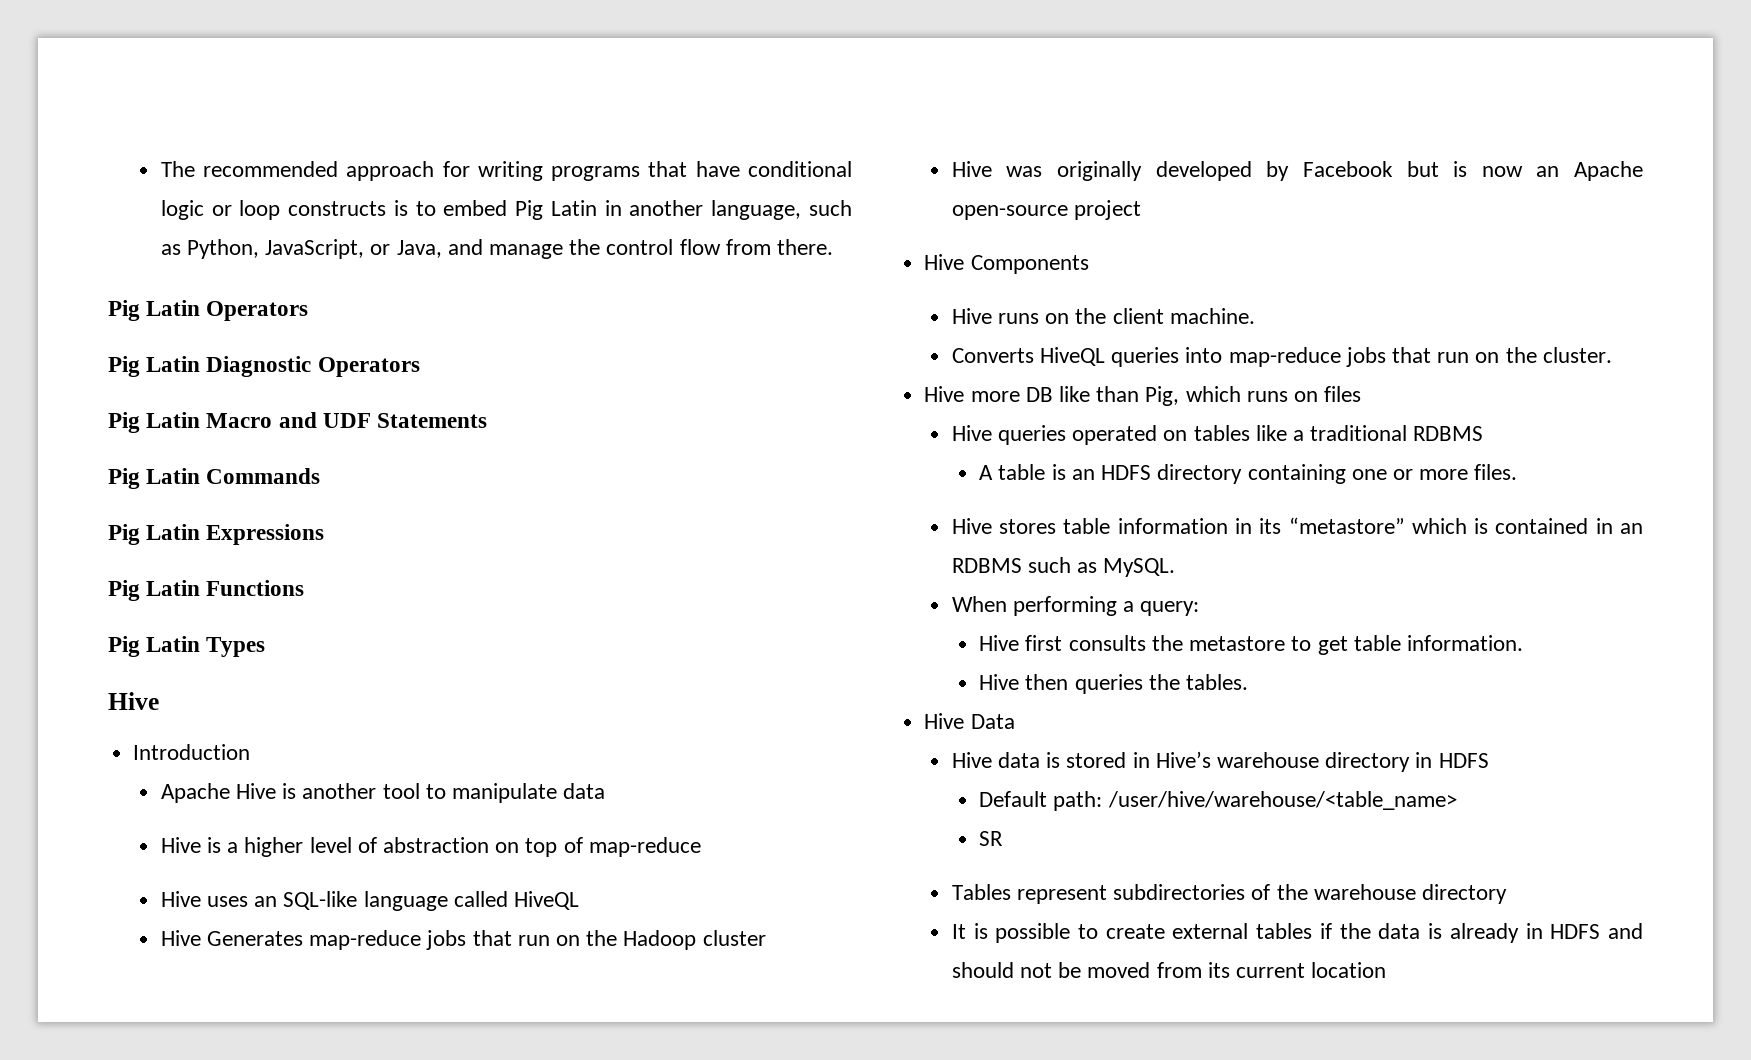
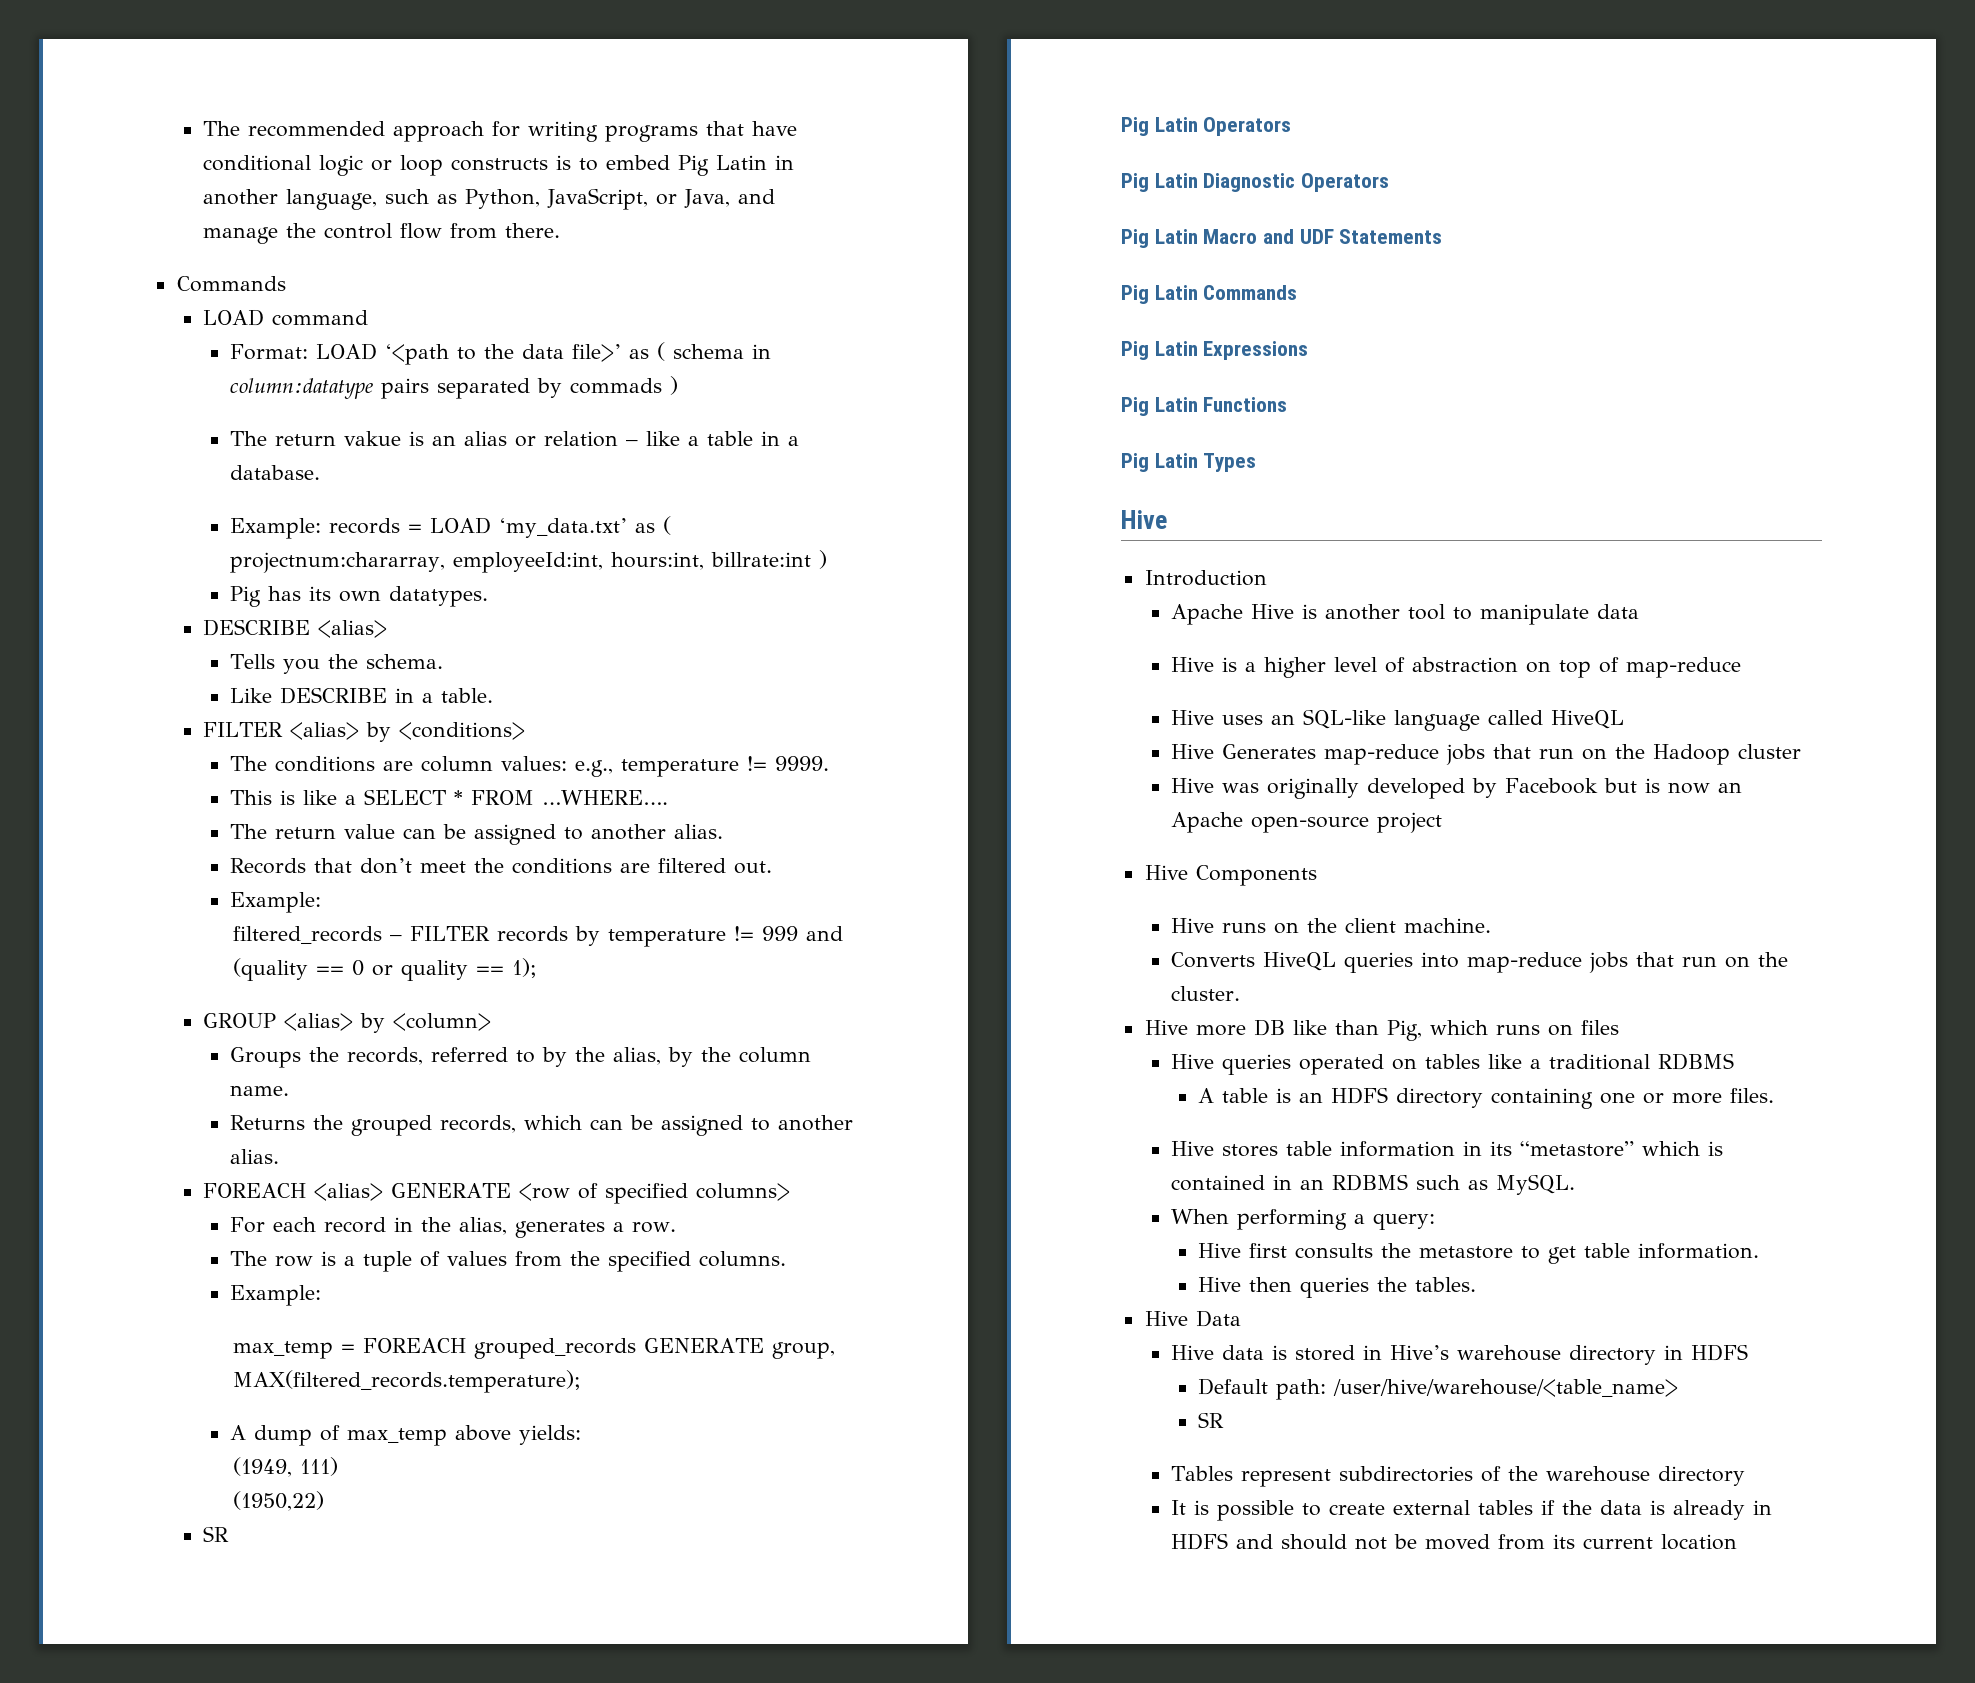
  The recommended approach for writing programs that have conditional logic or loop constructs is to embed Pig Latin in another language, such as Python, JavaScript, or Java, and manage the control flow from there.
+ Commands
+ LOAD command
+ Format: LOAD ‘<path to the data file>’ as ( schema in column:datatype pairs separated by commads )
+ The return vakue is an alias or relation – like a table in a database.
+ Example: records = LOAD ‘my_data.txt’ as ( projectnum:chararray, employeeId:int, hours:int, billrate:int )
+ Pig has its own datatypes.
+ DESCRIBE <alias>
+ Tells you the schema.
+ Like DESCRIBE in a table.
+ FILTER <alias> by <conditions>
+ The conditions are column values: e.g., temperature != 9999.
+ This is like a SELECT * FROM …WHERE….
+ The return value can be assigned to another alias.
+ Records that don’t meet the conditions are filtered out.
+ Example:
+ filtered_records – FILTER records by temperature != 999 and (quality == 0 or quality == 1);
+ GROUP <alias> by <column>
+ Groups the records, referred to by the alias, by the column name.
+ Returns the grouped records, which can be assigned to another alias.
+ FOREACH <alias> GENERATE <row of specified columns>
+ For each record in the alias, generates a row.
+ The row is a tuple of values from the specified columns.
+ Example:
+ max_temp = FOREACH grouped_records GENERATE group, MAX(filtered_records.temperature);
+ A dump of max_temp above yields:
+ (1949, 111)
+ (1950,22)
+ SR

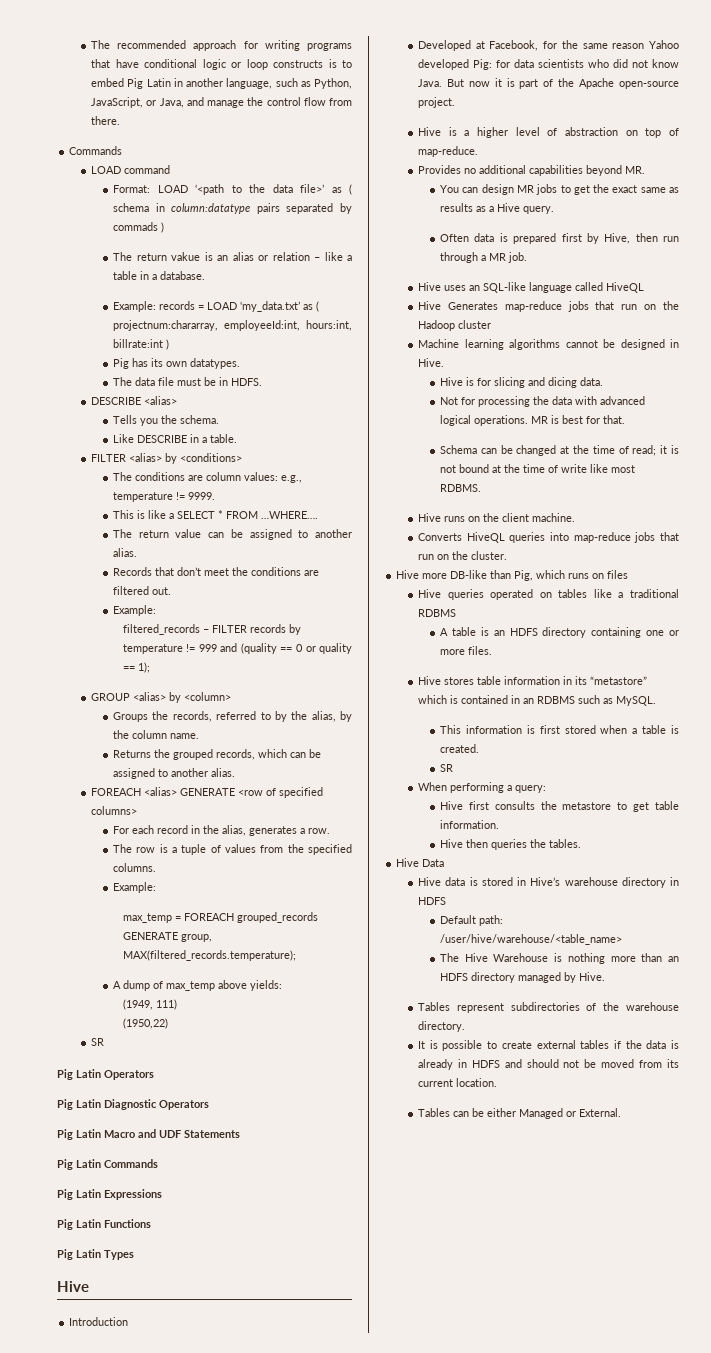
+ The data file must be in HDFS.
- Apache Hive is another tool to manipulate data
+ Developed at Facebook, for the same reason Yahoo developed Pig: for data scientists who did not know Java. But now it is part of the Apache open-source project.
- Hive is a higher level of abstraction on top of map-reduce
+ Hive is a higher level of abstraction on top of map-reduce.
+ Provides no additional capabilities beyond MR.
+ You can design MR jobs to get the exact same as results as a Hive query.
+ Often data is prepared first by Hive, then run through a MR job.
- Hive was originally developed by Facebook but is now an Apache open-source project
- Hive Components
+ Machine learning algorithms cannot be designed in Hive.
+ Hive is for slicing and dicing data.
+ Not for processing the data with advanced logical operations. MR is best for that.
+ Schema can be changed at the time of read; it is not bound at the time of write like most RDBMS.
- Hive more DB like than Pig, which runs on files
+ Hive more DB-like than Pig, which runs on files
+ This information is first stored when a table is created.
+ SR
  Default path: /user/hive/warehouse/<table_name>
- SR
+ The Hive Warehouse is nothing more than an HDFS directory managed by Hive.
- Tables represent subdirectories of the warehouse directory
+ Tables represent subdirectories of the warehouse directory.
- It is possible to create external tables if the data is already in HDFS and should not be moved from its current location
+ It is possible to create external tables if the data is already in HDFS and should not be moved from its current location.
+ Tables can be either Managed or External.

